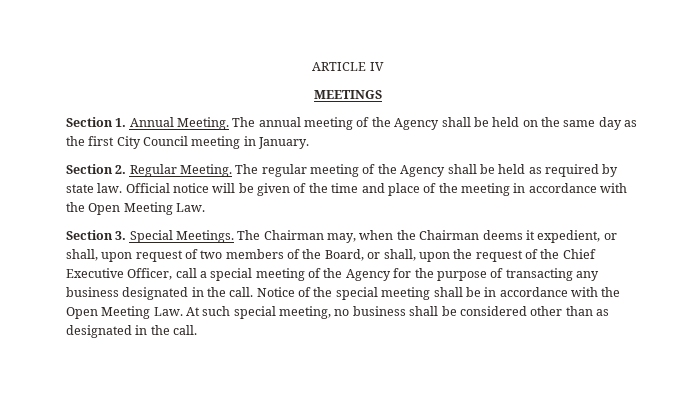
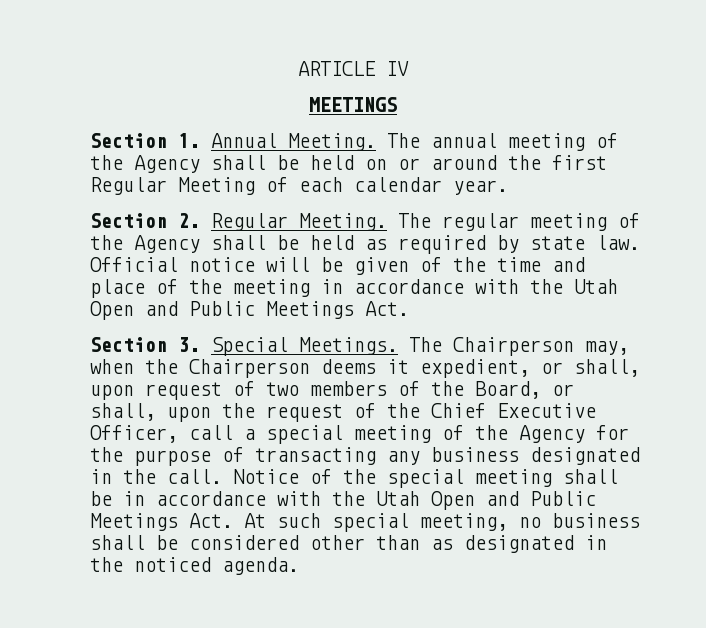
- The annual meeting of the Agency shall be held on the same day as the first City Council meeting in January.
+ The annual meeting of the Agency shall be held on or around the first Regular Meeting of each calendar year.
- Official notice will be given of the time and place of the meeting in accordance with the Open Meeting Law.
+ Official notice will be given of the time and place of the meeting in accordance with the Utah Open and Public Meetings Act.
- The Chairman may, when the Chairman deems it expedient, or shall, upon request of two members of the Board, or shall, upon the request of the Chief Executive Officer, call a special meeting of the Agency for the purpose of transacting any business designated in the call.
+ The Chairperson may, when the Chairperson deems it expedient, or shall, upon request of two members of the Board, or shall, upon the request of the Chief Executive Officer, call a special meeting of the Agency for the purpose of transacting any business designated in the call.
- Notice of the special meeting shall be in accordance with the Open Meeting Law. At such special meeting, no business shall be considered other than as designated in the call.
+ Notice of the special meeting shall be in accordance with the Utah Open and Public Meetings Act. At such special meeting, no business shall be considered other than as designated in the noticed agenda.

